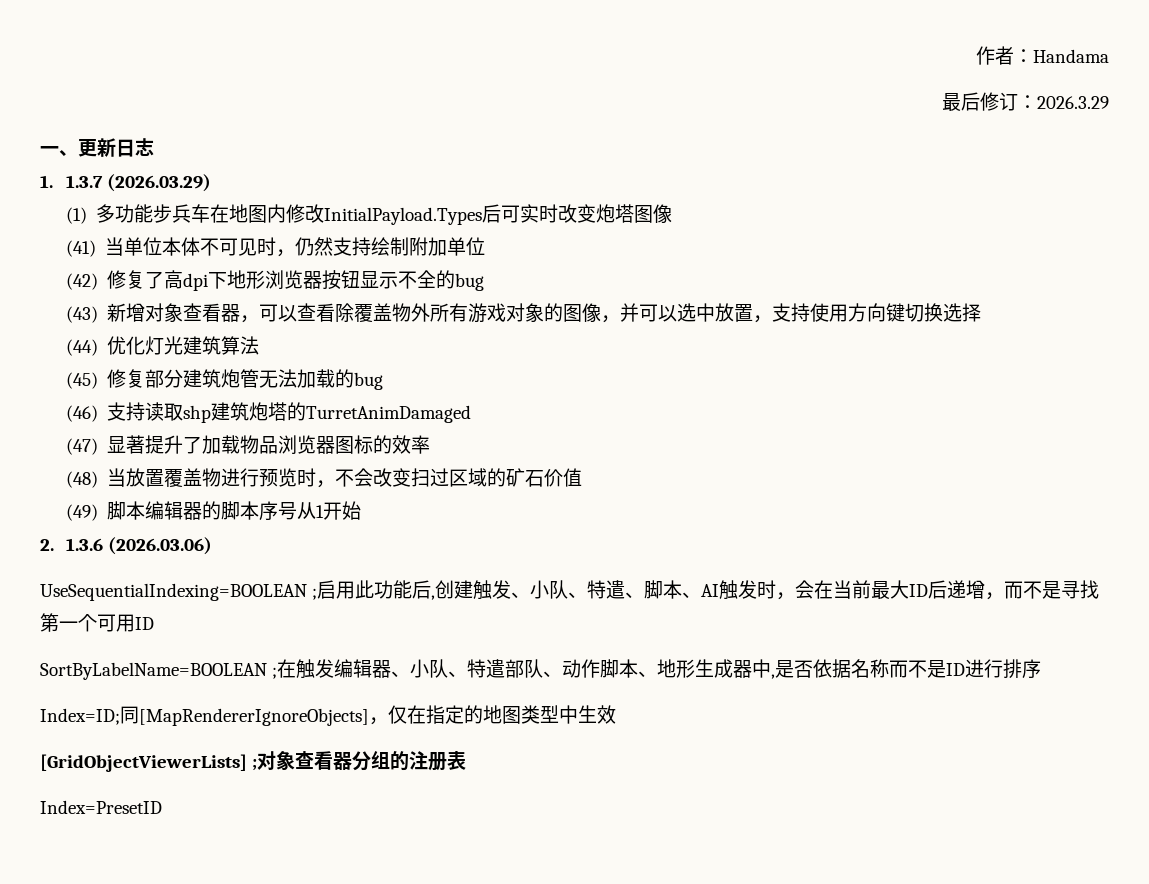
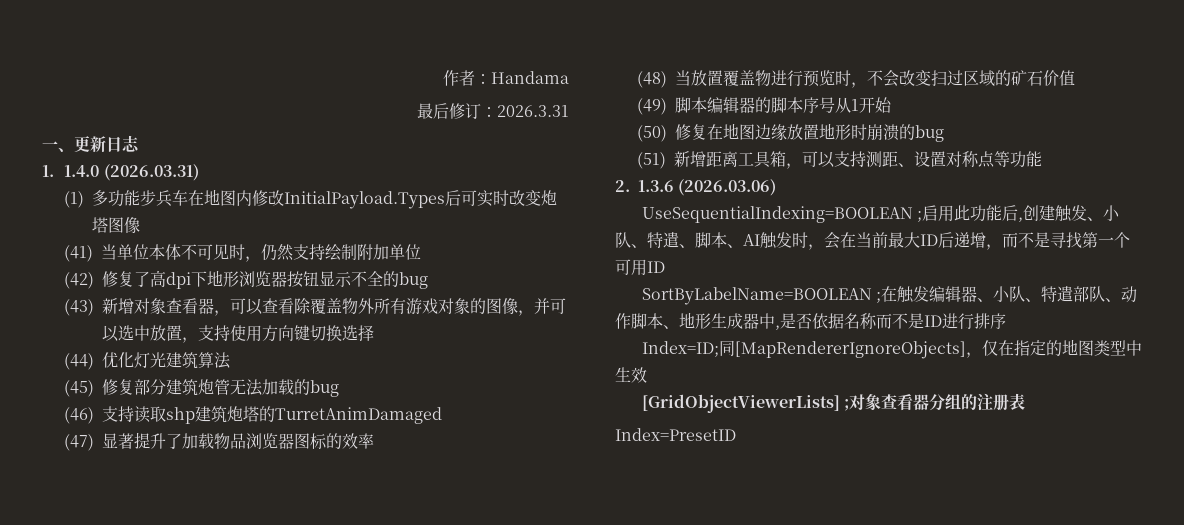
- 最后修订：2026.3.29
+ 最后修订：2026.3.31
- 1. 1.3.7 (2026.03.29)
+ 1. 1.4.0 (2026.03.31)
+ (50)修复在地图边缘放置地形时崩溃的bug
+ (51)新增距离工具箱，可以支持测距、设置对称点等功能

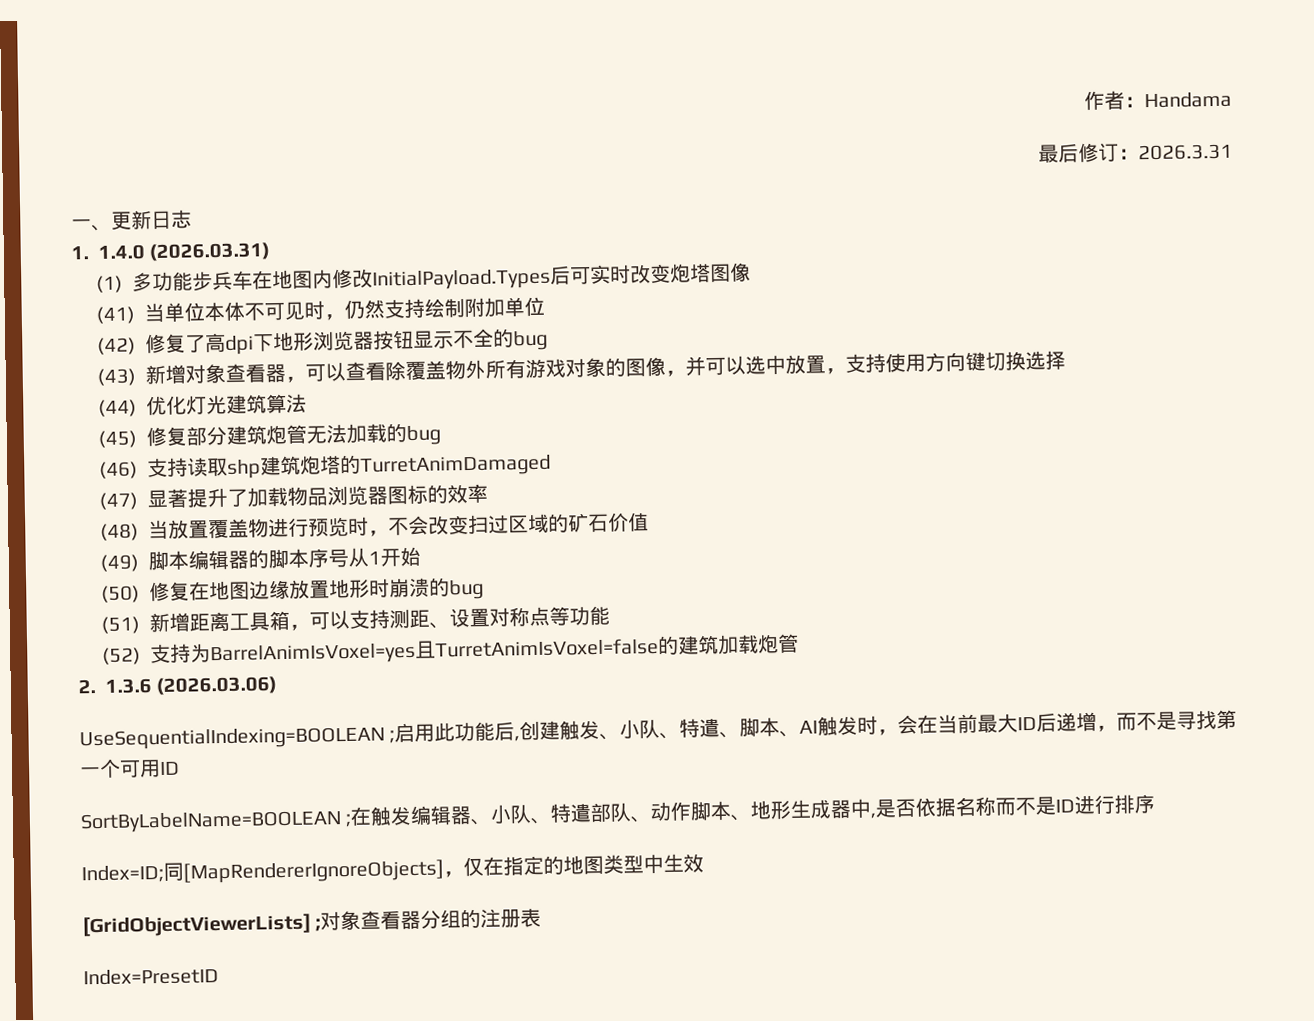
+ (52)支持为BarrelAnimIsVoxel=yes且TurretAnimIsVoxel=false的建筑加载炮管

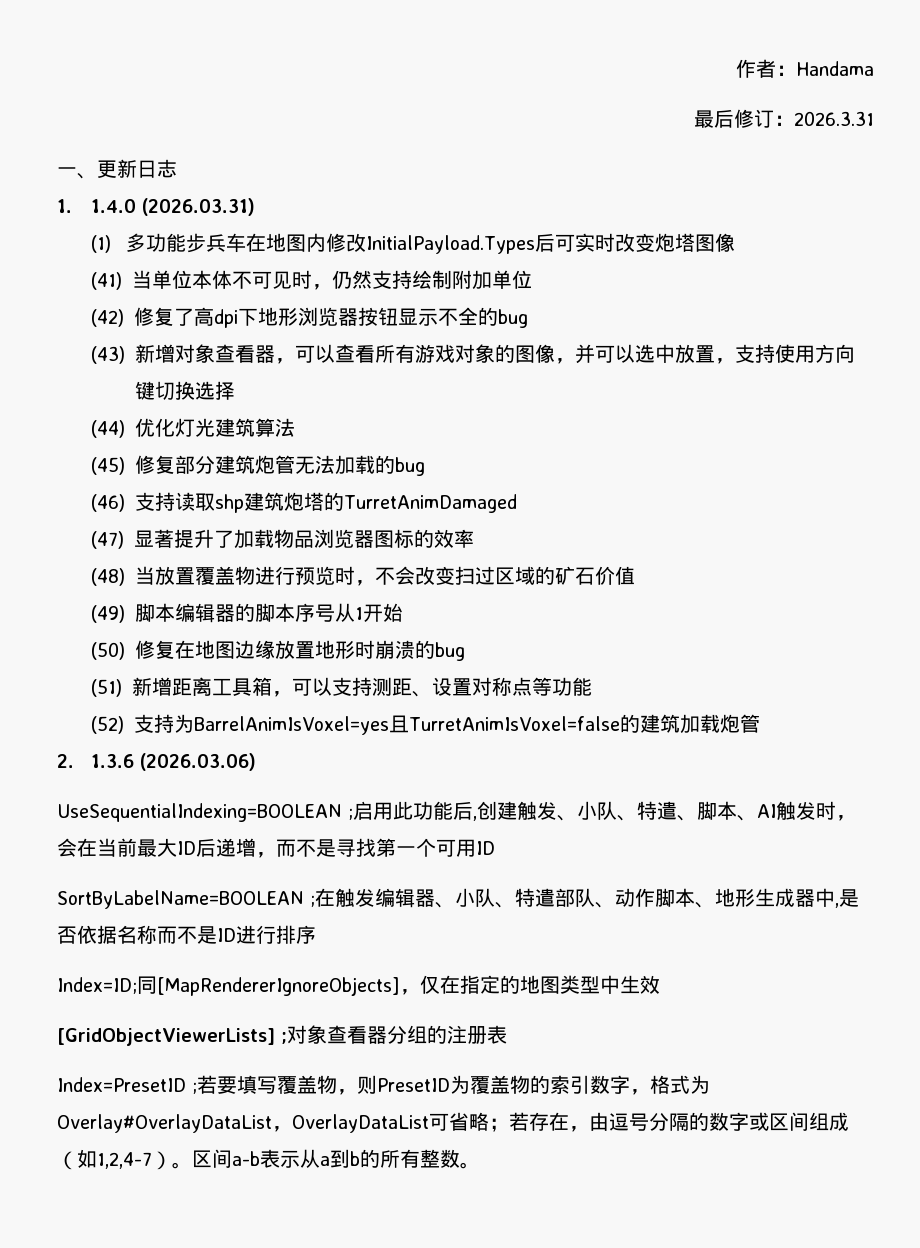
- (43)新增对象查看器，可以查看除覆盖物外所有游戏对象的图像，并可以选中放置，支持使用方向键切换选择
+ (43)新增对象查看器，可以查看所有游戏对象的图像，并可以选中放置，支持使用方向键切换选择
- Index=PresetID
+ Index=PresetID ;若要填写覆盖物，则PresetID为覆盖物的索引数字，格式为Overlay#OverlayDataList，OverlayDataList可省略；若存在，由逗号分隔的数字或区间组成（如1,2,4-7）。区间a-b表示从a到b的所有整数。

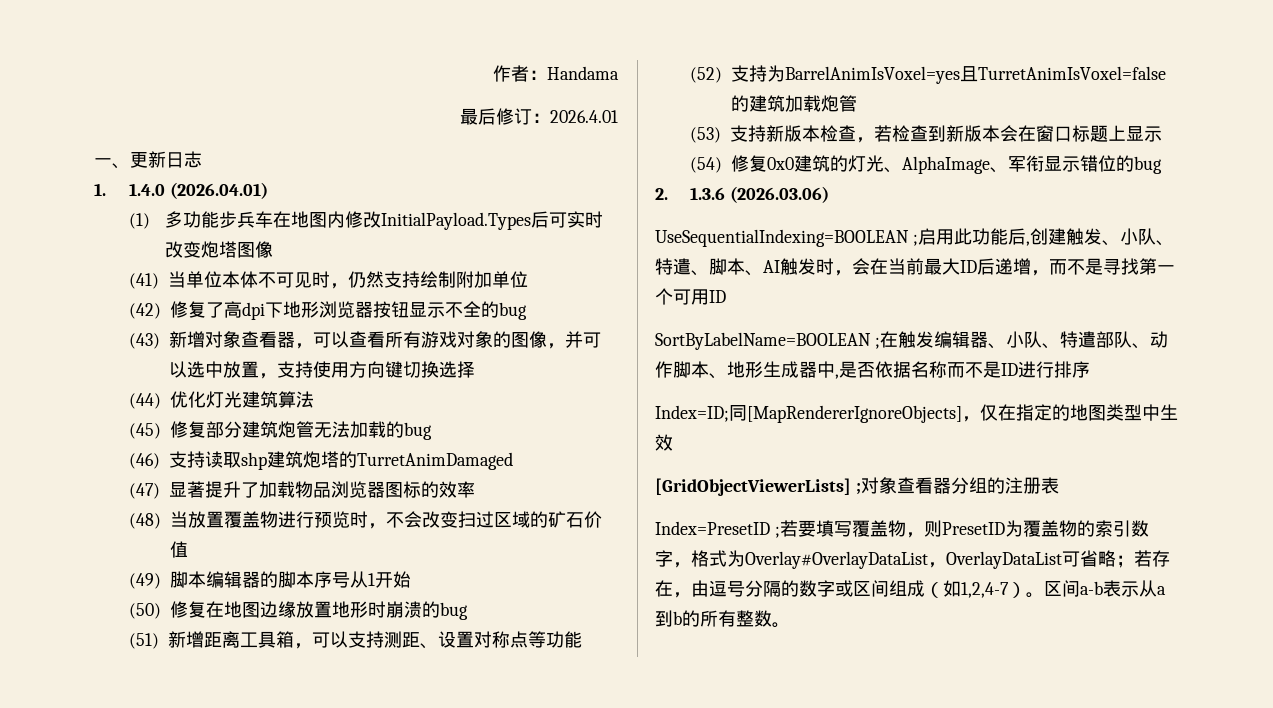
- 最后修订：2026.3.31
+ 最后修订：2026.4.01
- 1. 1.4.0 (2026.03.31)
+ 1. 1.4.0 (2026.04.01)
+ (53)支持新版本检查，若检查到新版本会在窗口标题上显示
+ (54)修复0x0建筑的灯光、AlphaImage、军衔显示错位的bug

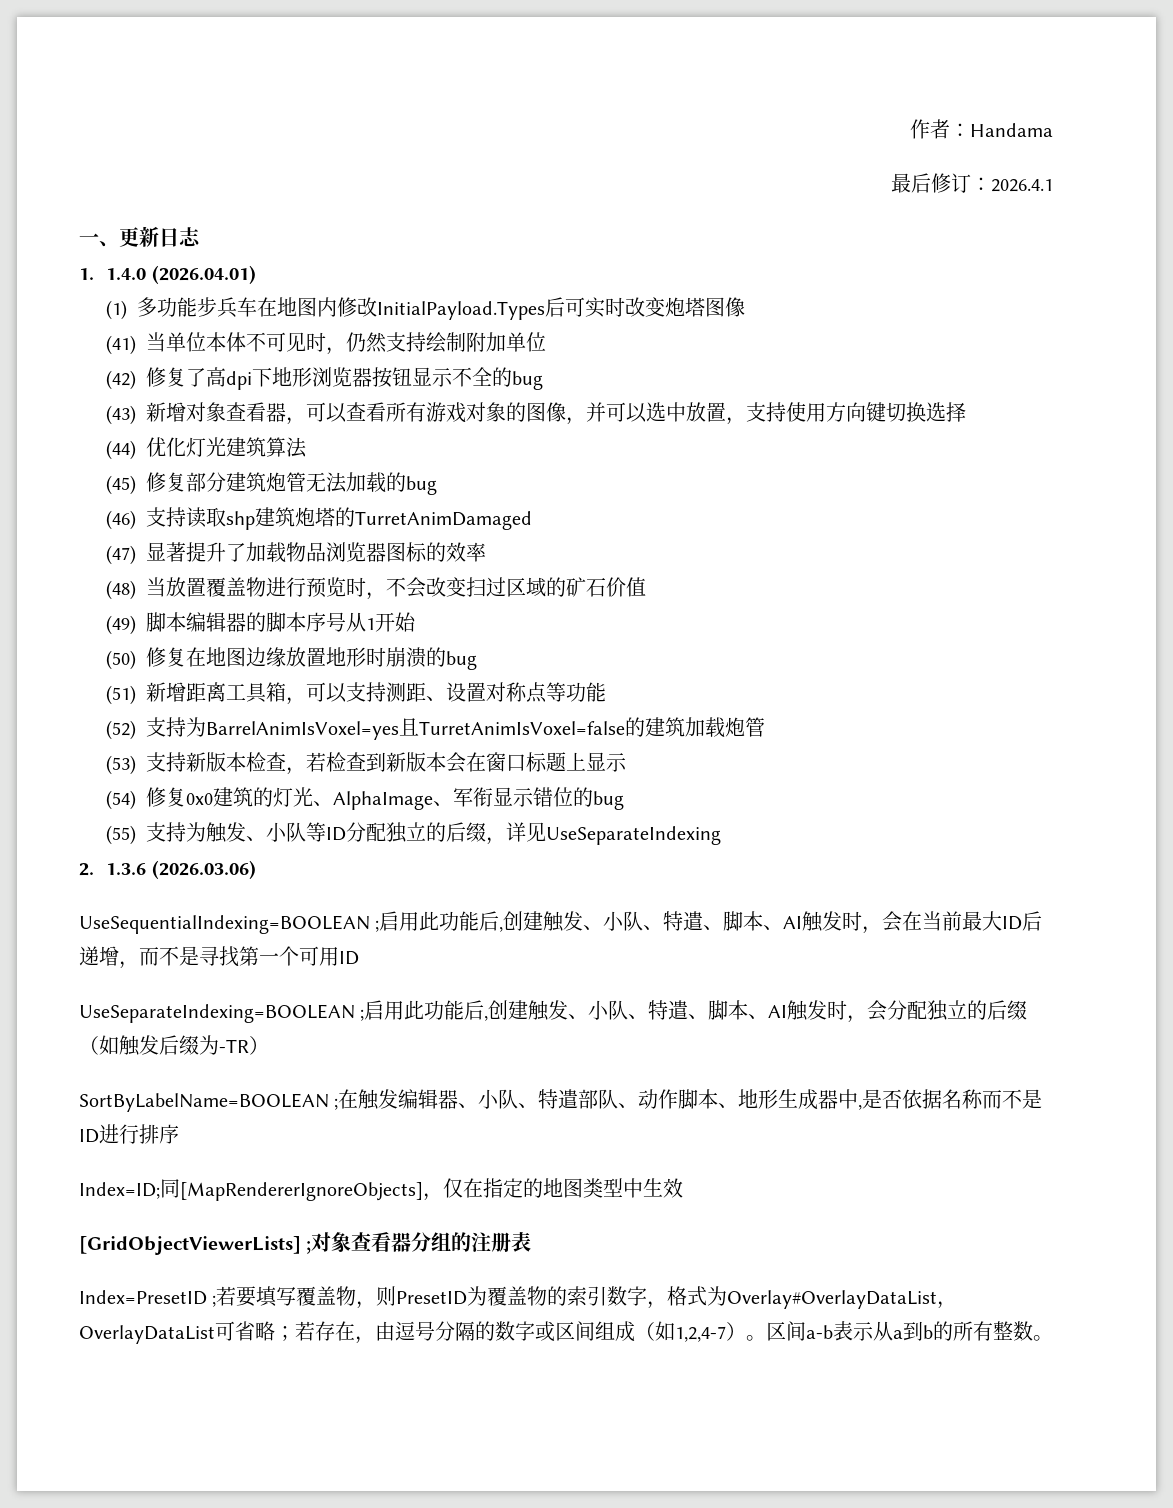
- 最后修订：2026.4.01
+ 最后修订：2026.4.1
+ (55)支持为触发、小队等ID分配独立的后缀，详见UseSeparateIndexing
+ UseSeparateIndexing=BOOLEAN ;启用此功能后,创建触发、小队、特遣、脚本、AI触发时，会分配独立的后缀（如触发后缀为-TR）

